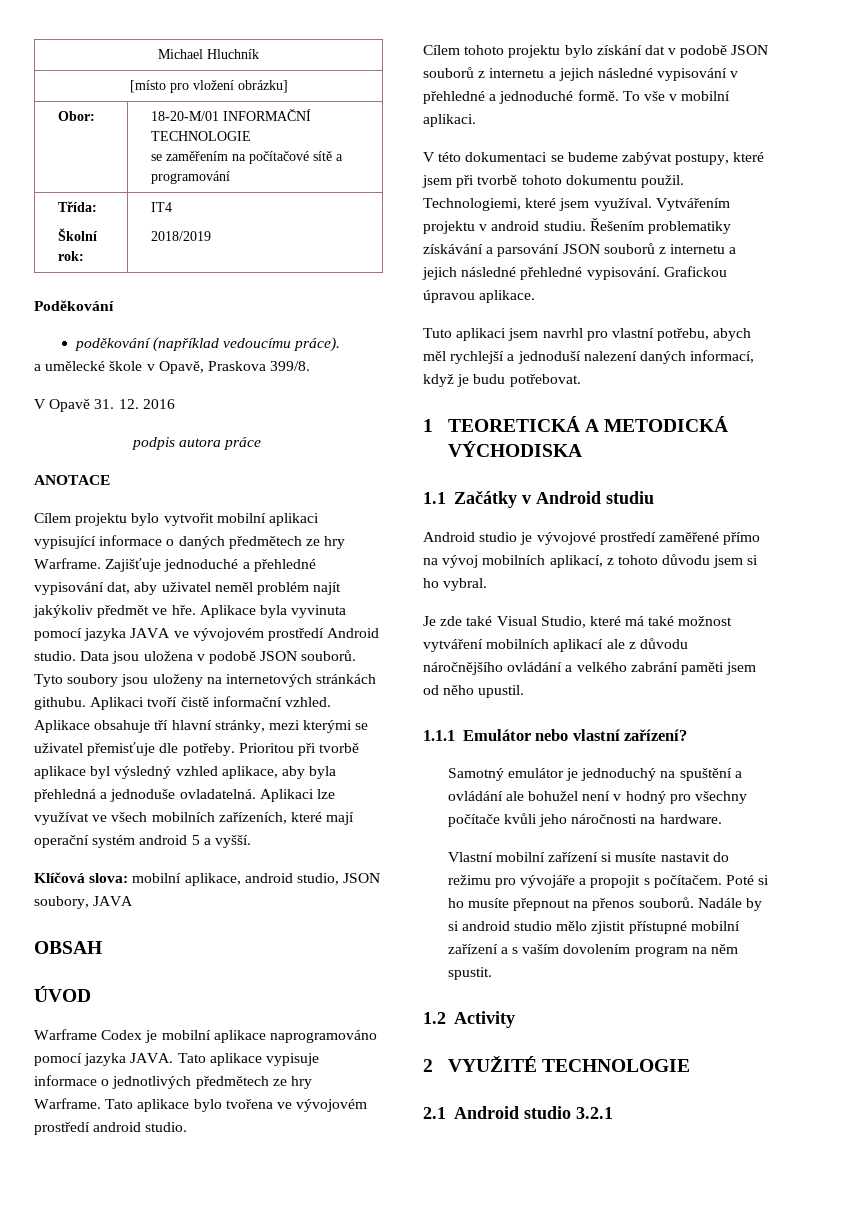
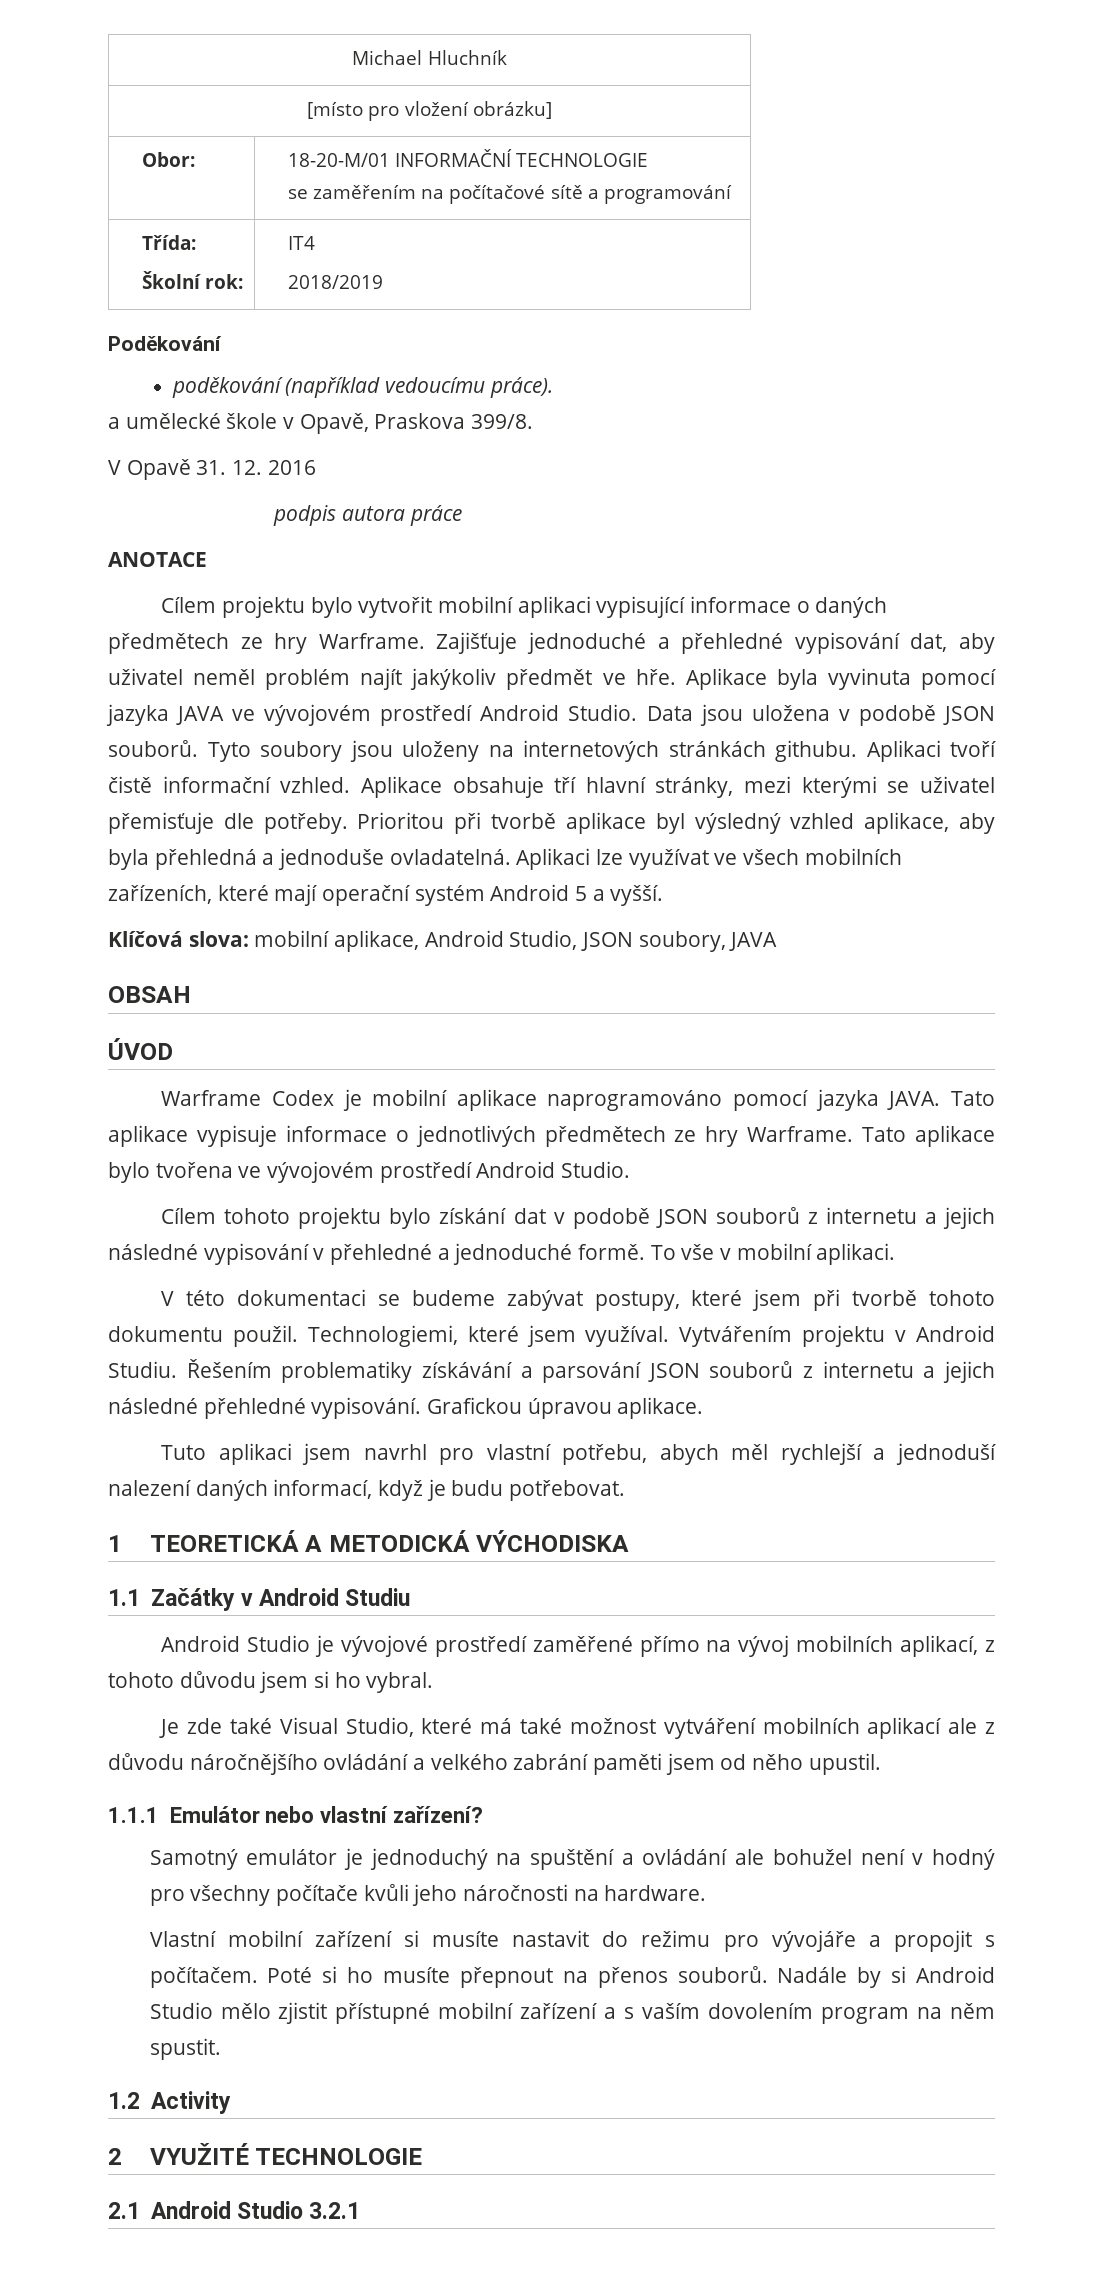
- Aplikace byla vyvinuta pomocí jazyka JAVA ve vývojovém prostředí Android studio.
+ Aplikace byla vyvinuta pomocí jazyka JAVA ve vývojovém prostředí Android Studio.
- Aplikaci lze využívat ve všech mobilních zařízeních, které mají operační systém android 5 a vyšší.
+ Aplikaci lze využívat ve všech mobilních zařízeních, které mají operační systém Android 5 a vyšší.
- Klíčová slova: mobilní aplikace, android studio, JSON soubory, JAVA
+ Klíčová slova: mobilní aplikace, Android Studio, JSON soubory, JAVA
- Tato aplikace bylo tvořena ve vývojovém prostředí android studio.
+ Tato aplikace bylo tvořena ve vývojovém prostředí Android Studio.
- Vytvářením projektu v android studiu.
+ Vytvářením projektu v Android Studiu.
- 1.1 Začátky v Android studiu
- Android studio je vývojové prostředí zaměřené přímo na vývoj mobilních aplikací, z tohoto důvodu jsem si ho vybral.
+ 1.1 Začátky v Android Studiu
+ Android Studio je vývojové prostředí zaměřené přímo na vývoj mobilních aplikací, z tohoto důvodu jsem si ho vybral.
- Nadále by si android studio mělo zjistit přístupné mobilní zařízení a s vaším dovolením program na něm spustit.
+ Nadále by si Android Studio mělo zjistit přístupné mobilní zařízení a s vaším dovolením program na něm spustit.
- 2.1 Android studio 3.2.1
+ 2.1 Android Studio 3.2.1

